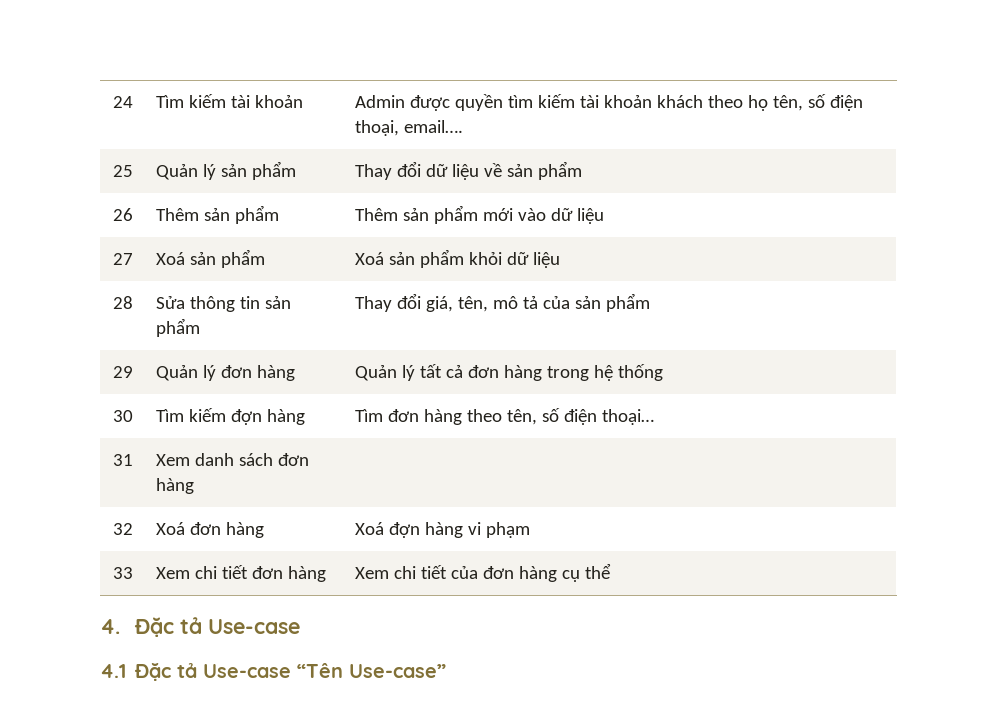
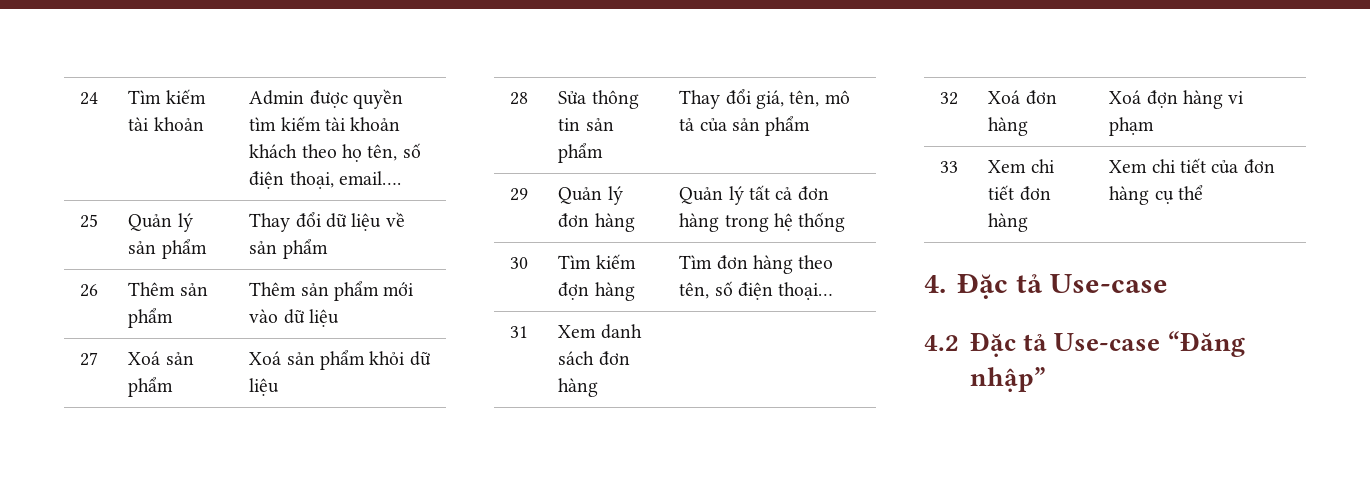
- 4.1 Đặc tả Use-case “Tên Use-case”
+ 4.2 Đặc tả Use-case “Đăng nhập”

